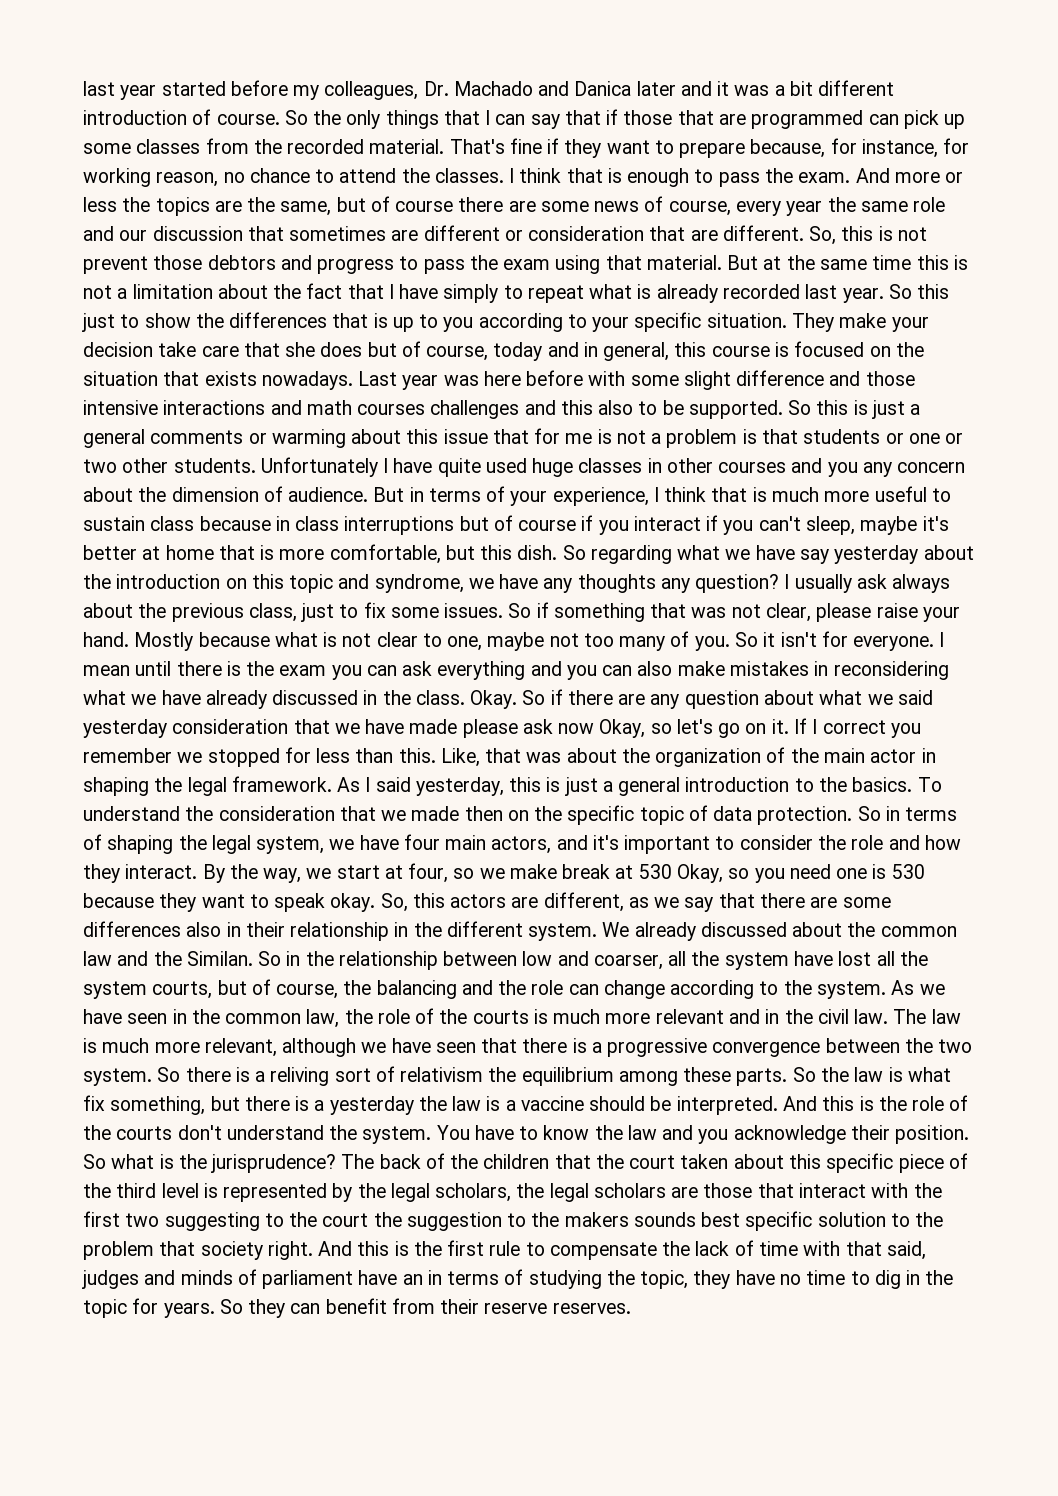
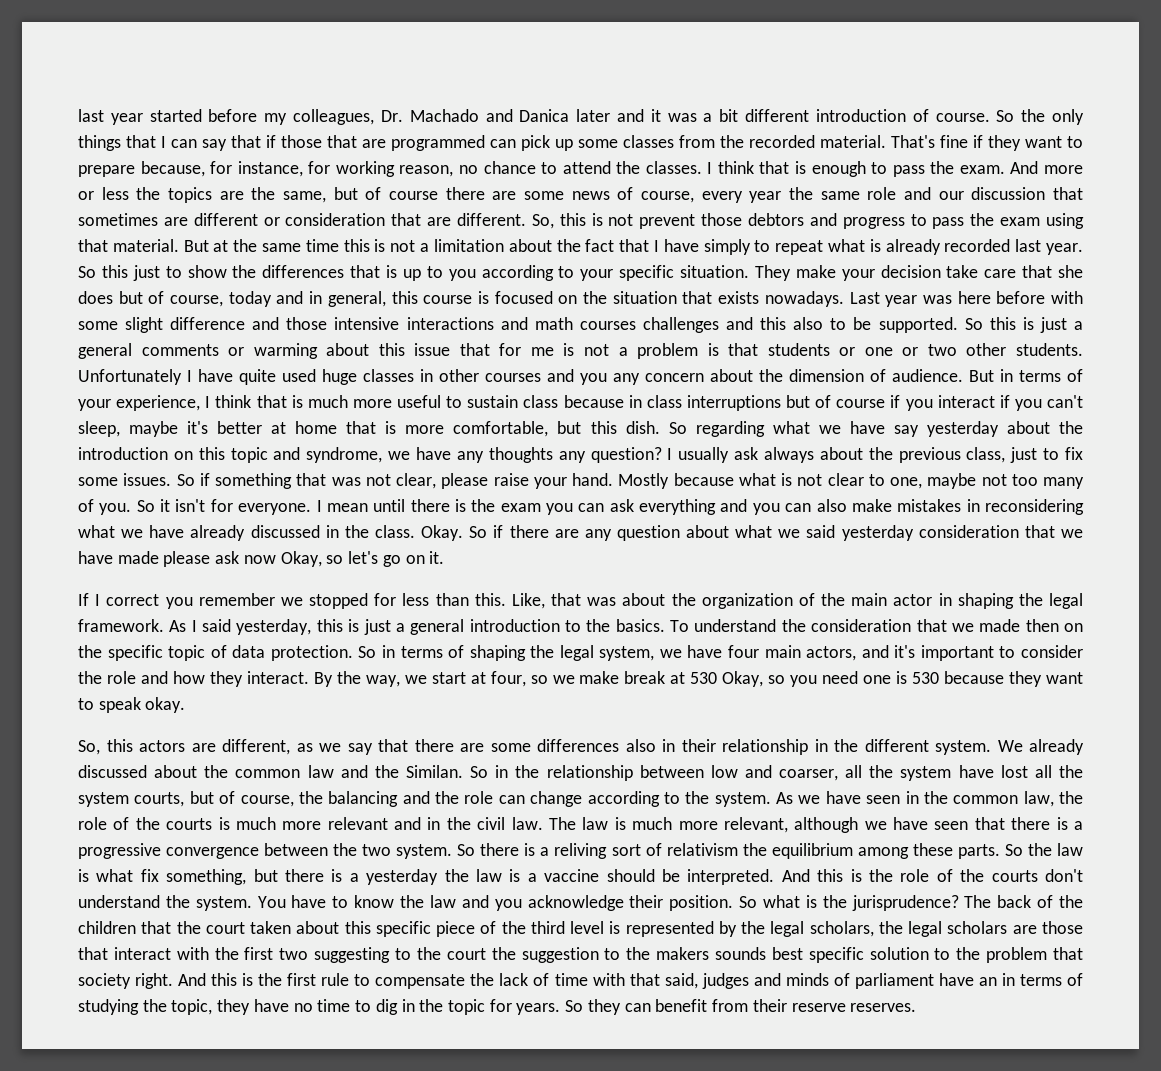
- So if there are any question about what we said yesterday consideration that we have made please ask now Okay, so let's go on it. If I correct you remember we stopped for less than this.
+ So if there are any question about what we said yesterday consideration that we have made please ask now Okay, so let's go on it.
+ If I correct you remember we stopped for less than this.
- By the way, we start at four, so we make break at 530 Okay, so you need one is 530 because they want to speak okay. So, this actors are different, as we say that there are some differences also in their relationship in the different system.
+ By the way, we start at four, so we make break at 530 Okay, so you need one is 530 because they want to speak okay.
+ So, this actors are different, as we say that there are some differences also in their relationship in the different system.

